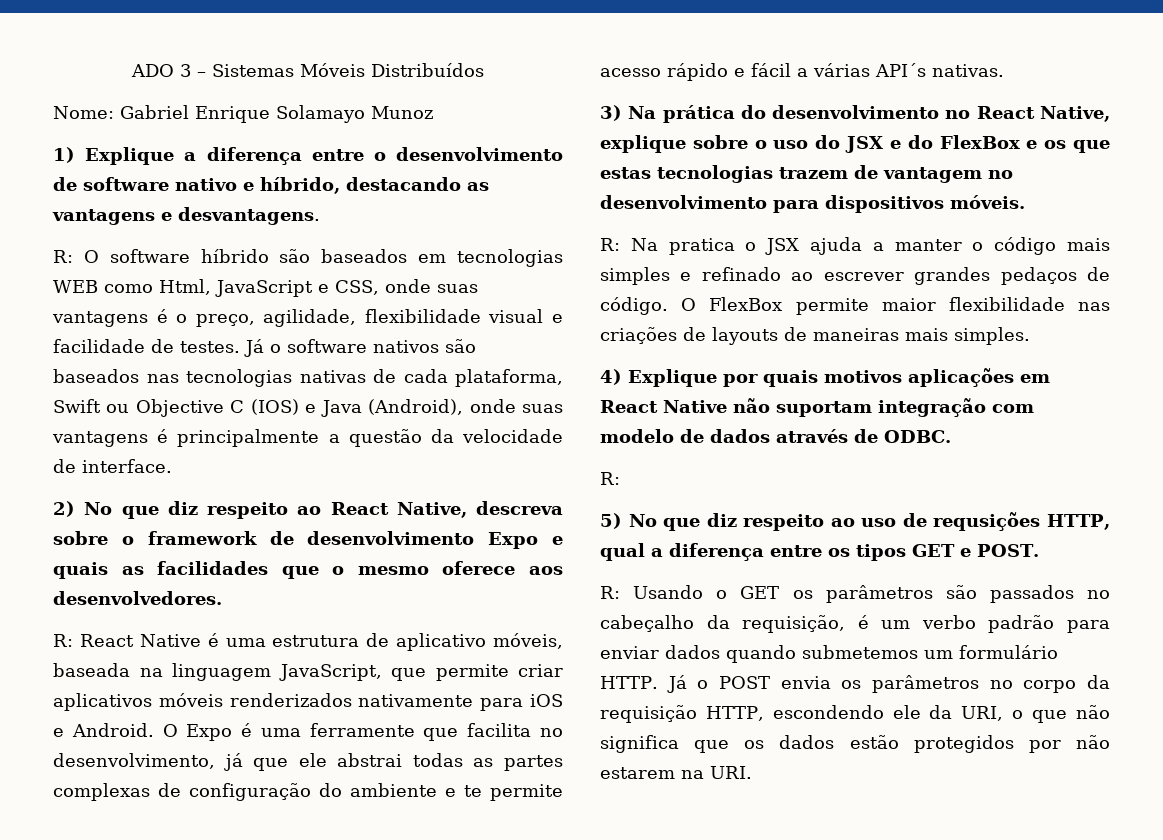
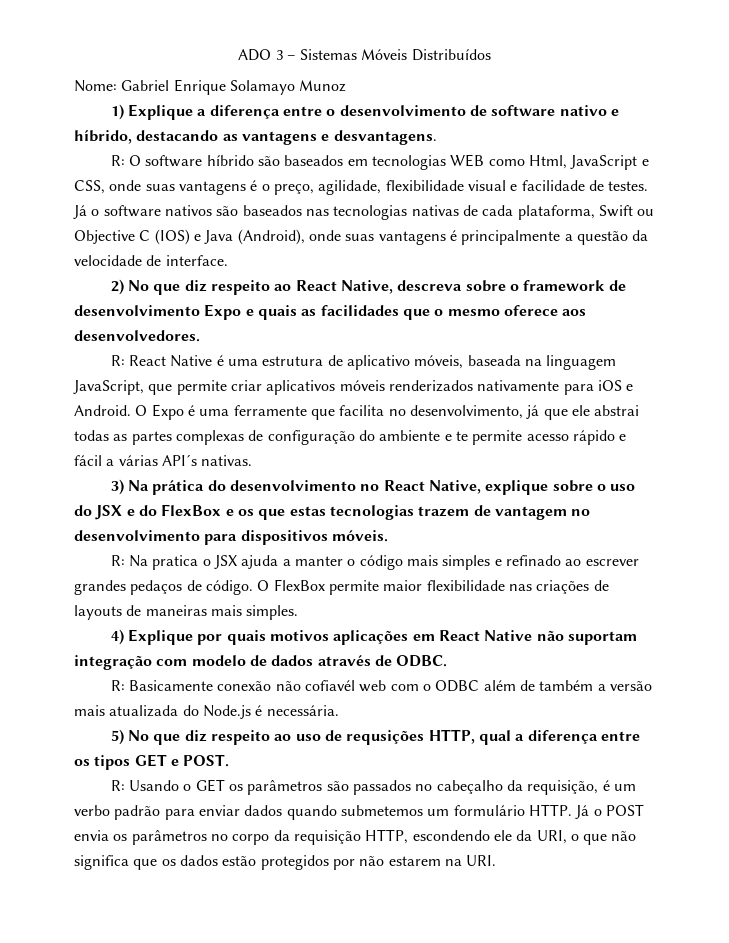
  4) Explique por quais motivos aplicações em React Native não suportam integração com modelo de dados através de ODBC.
- R:
+ R: Basicamente conexão não cofiavél web com o ODBC além de também a versão mais atualizada do Node.js é necessária.

